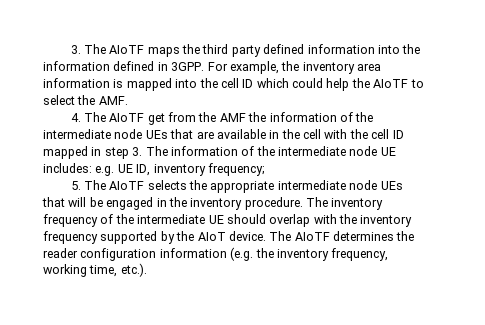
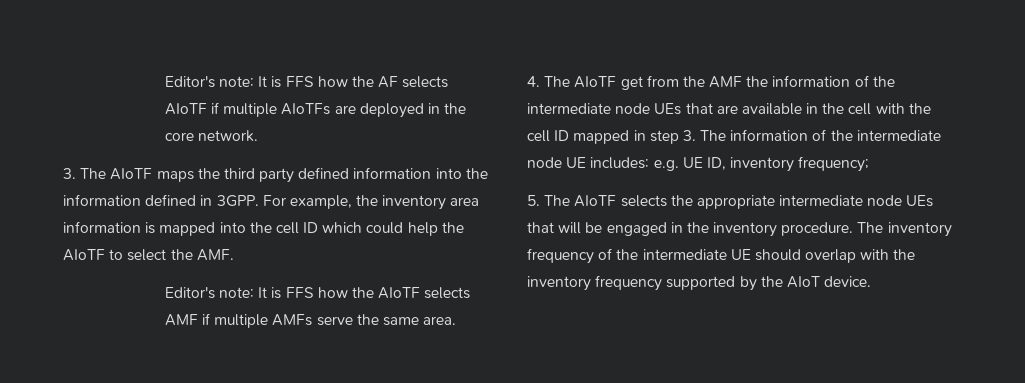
+ Editor's note: It is FFS how the AF selects AIoTF if multiple AIoTFs are deployed in the core network.
+ Editor's note: It is FFS how the AIoTF selects AMF if multiple AMFs serve the same area.
- The AIoTF determines the reader configuration information (e.g. the inventory frequency, working time, etc.).

